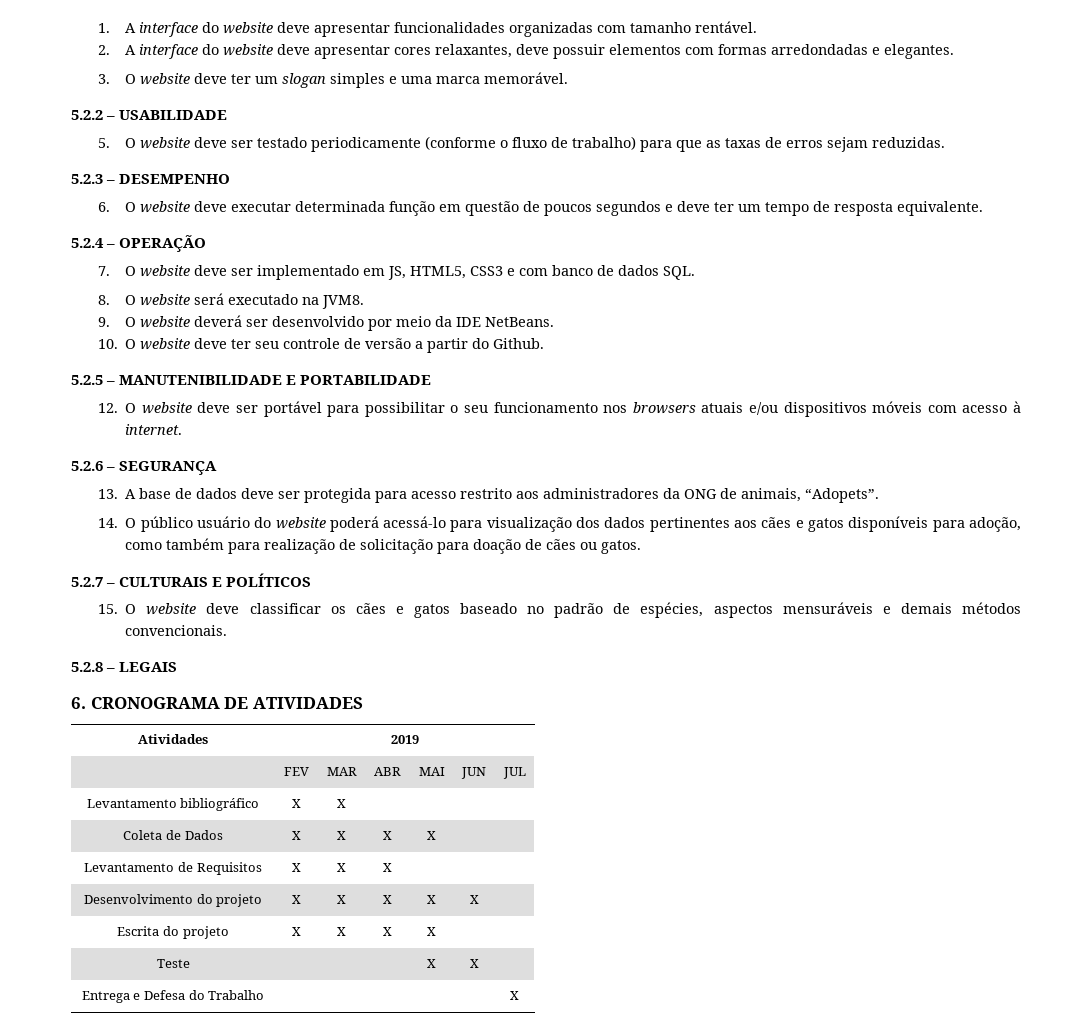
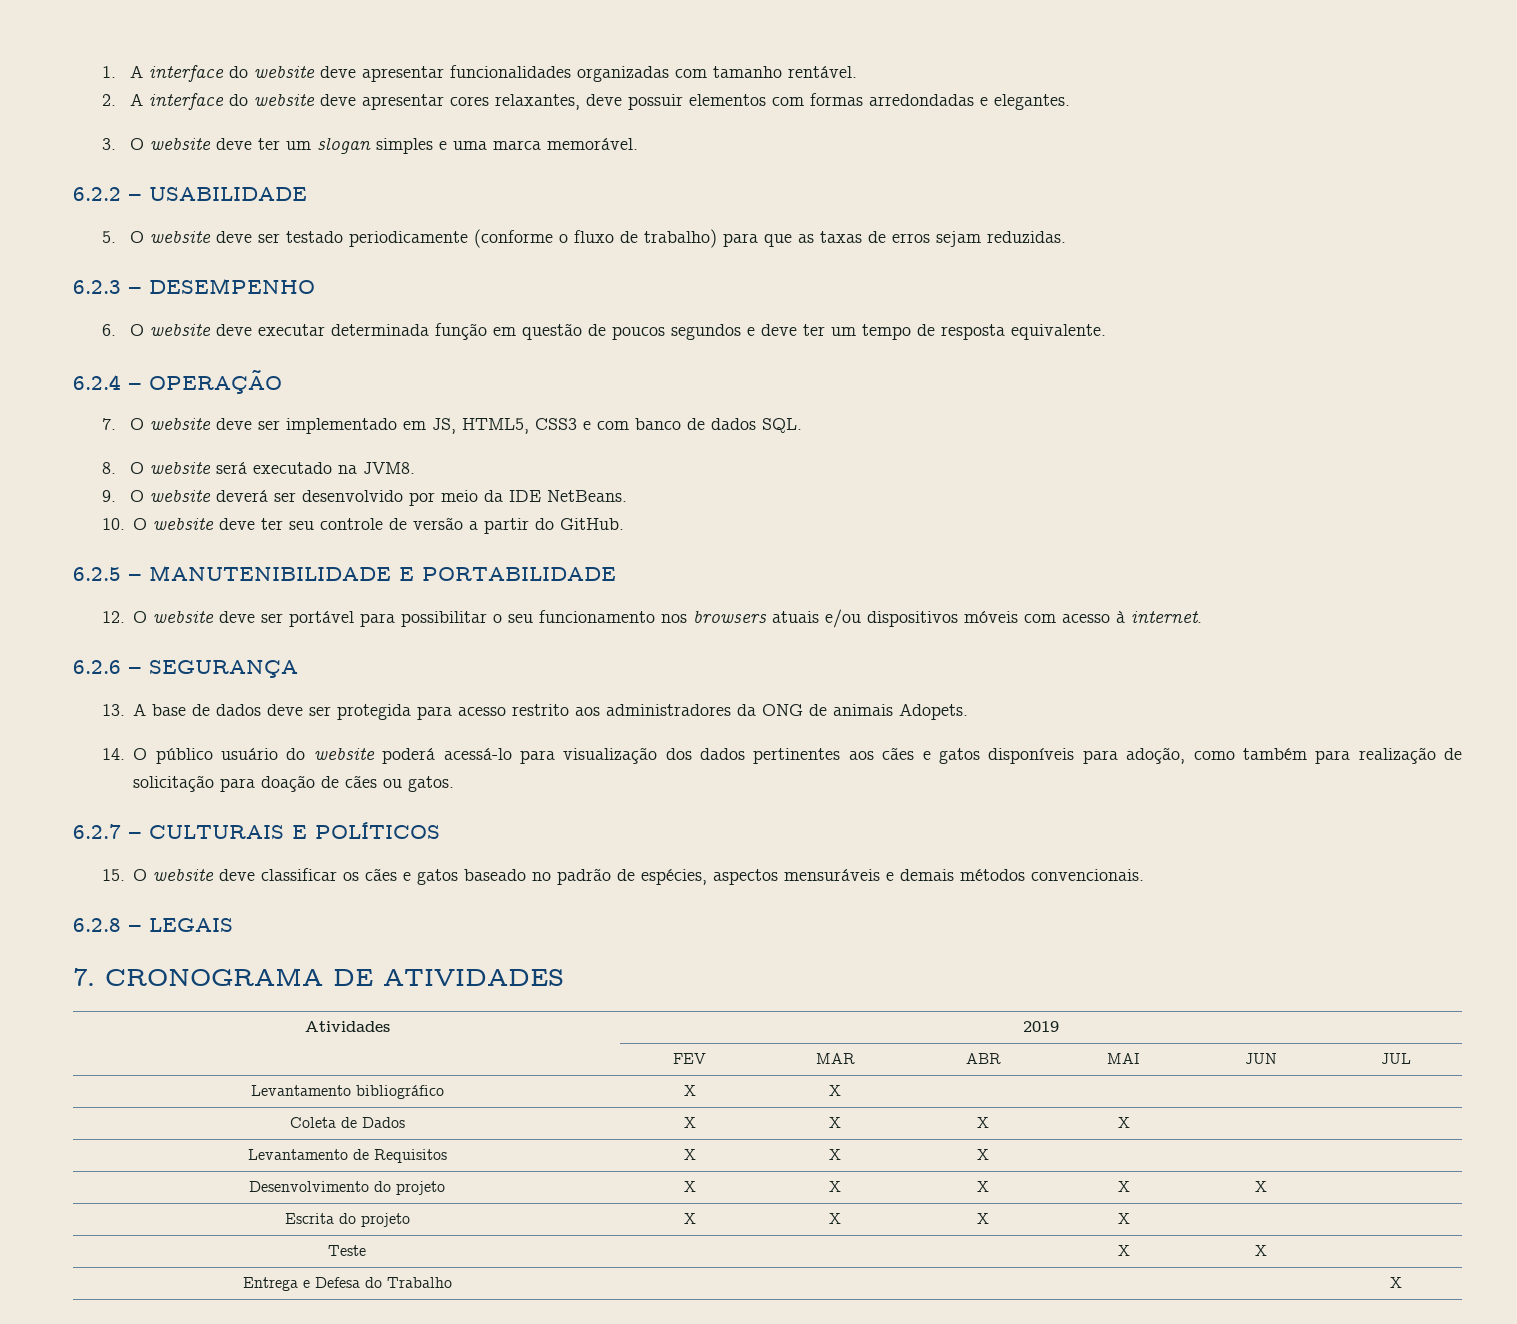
- 5.2.2 – USABILIDADE
+ 6.2.2 – USABILIDADE
- 5.2.3 – DESEMPENHO
+ 6.2.3 – DESEMPENHO
- 5.2.4 – OPERAÇÃO
+ 6.2.4 – OPERAÇÃO
- 10. O website deve ter seu controle de versão a partir do Github.
- 5.2.5 – MANUTENIBILIDADE E PORTABILIDADE
+ 10. O website deve ter seu controle de versão a partir do GitHub.
+ 6.2.5 – MANUTENIBILIDADE E PORTABILIDADE
- 5.2.6 – SEGURANÇA
+ 6.2.6 – SEGURANÇA
- 13. A base de dados deve ser protegida para acesso restrito aos administradores da ONG de animais, “Adopets”.
+ 13. A base de dados deve ser protegida para acesso restrito aos administradores da ONG de animais Adopets.
- 5.2.7 – CULTURAIS E POLÍTICOS
+ 6.2.7 – CULTURAIS E POLÍTICOS
- 5.2.8 – LEGAIS
+ 6.2.8 – LEGAIS
- 6. CRONOGRAMA DE ATIVIDADES
+ 7. CRONOGRAMA DE ATIVIDADES

